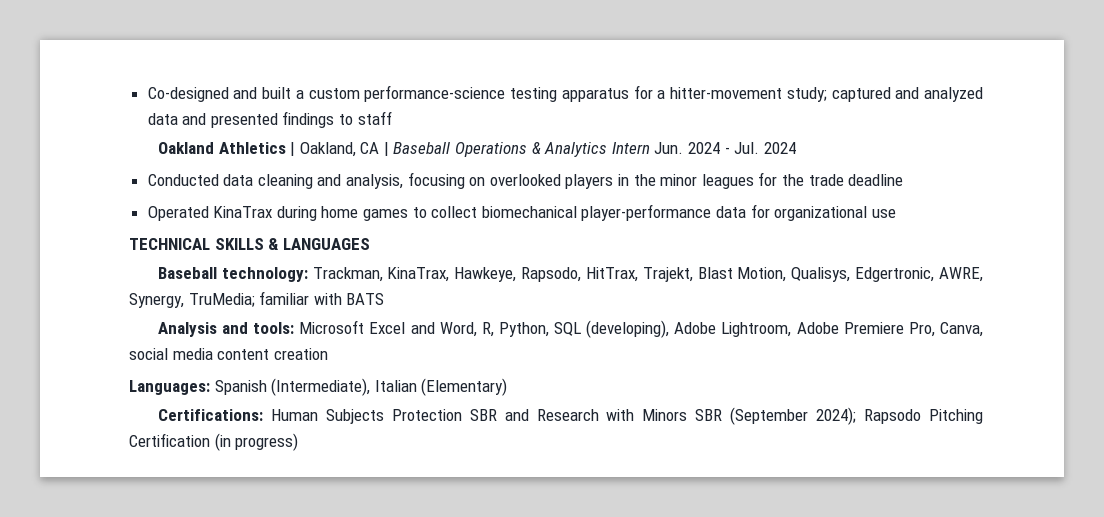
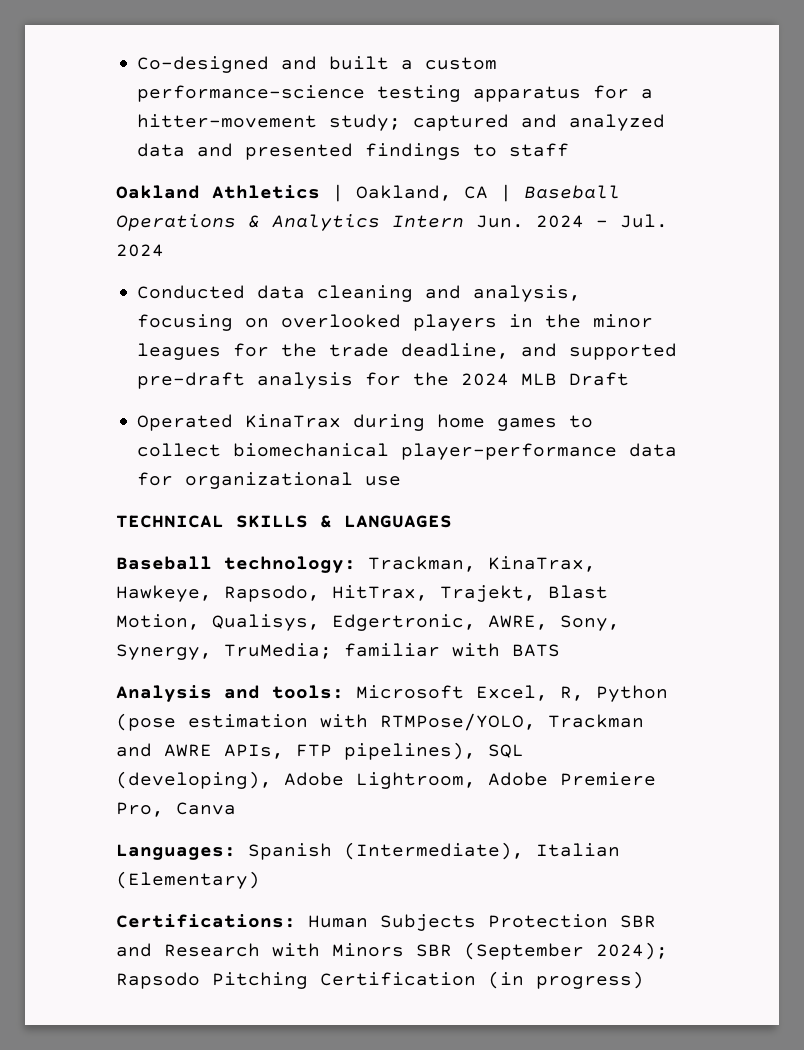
- Conducted data cleaning and analysis, focusing on overlooked players in the minor leagues for the trade deadline
+ Conducted data cleaning and analysis, focusing on overlooked players in the minor leagues for the trade deadline, and supported pre-draft analysis for the 2024 MLB Draft
- Baseball technology: Trackman, KinaTrax, Hawkeye, Rapsodo, HitTrax, Trajekt, Blast Motion, Qualisys, Edgertronic, AWRE, Synergy, TruMedia; familiar with BATS
+ Baseball technology: Trackman, KinaTrax, Hawkeye, Rapsodo, HitTrax, Trajekt, Blast Motion, Qualisys, Edgertronic, AWRE, Sony, Synergy, TruMedia; familiar with BATS
- Analysis and tools: Microsoft Excel and Word, R, Python, SQL (developing), Adobe Lightroom, Adobe Premiere Pro, Canva, social media content creation
+ Analysis and tools: Microsoft Excel, R, Python (pose estimation with RTMPose/YOLO, Trackman and AWRE APIs, FTP pipelines), SQL (developing), Adobe Lightroom, Adobe Premiere Pro, Canva

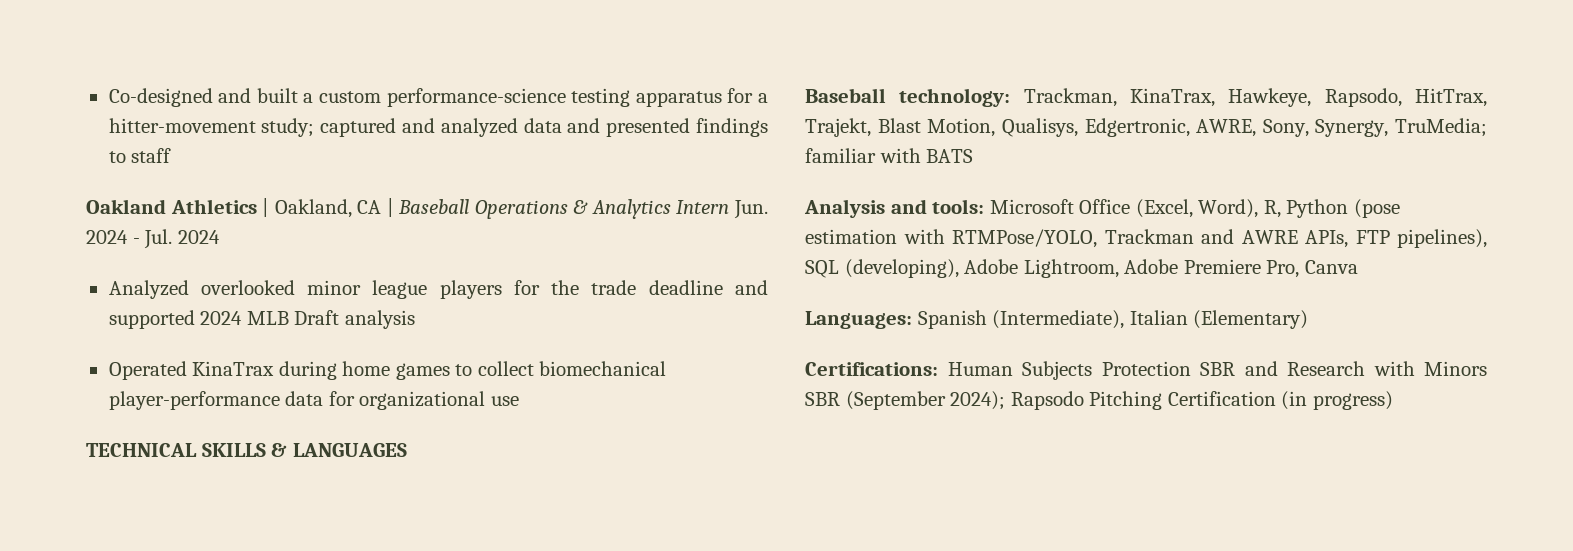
- Conducted data cleaning and analysis, focusing on overlooked players in the minor leagues for the trade deadline, and supported pre-draft analysis for the 2024 MLB Draft
+ Analyzed overlooked minor league players for the trade deadline and supported 2024 MLB Draft analysis
- Analysis and tools: Microsoft Excel, R, Python (pose estimation with RTMPose/YOLO, Trackman and AWRE APIs, FTP pipelines), SQL (developing), Adobe Lightroom, Adobe Premiere Pro, Canva
+ Analysis and tools: Microsoft Office (Excel, Word), R, Python (pose estimation with RTMPose/YOLO, Trackman and AWRE APIs, FTP pipelines), SQL (developing), Adobe Lightroom, Adobe Premiere Pro, Canva

